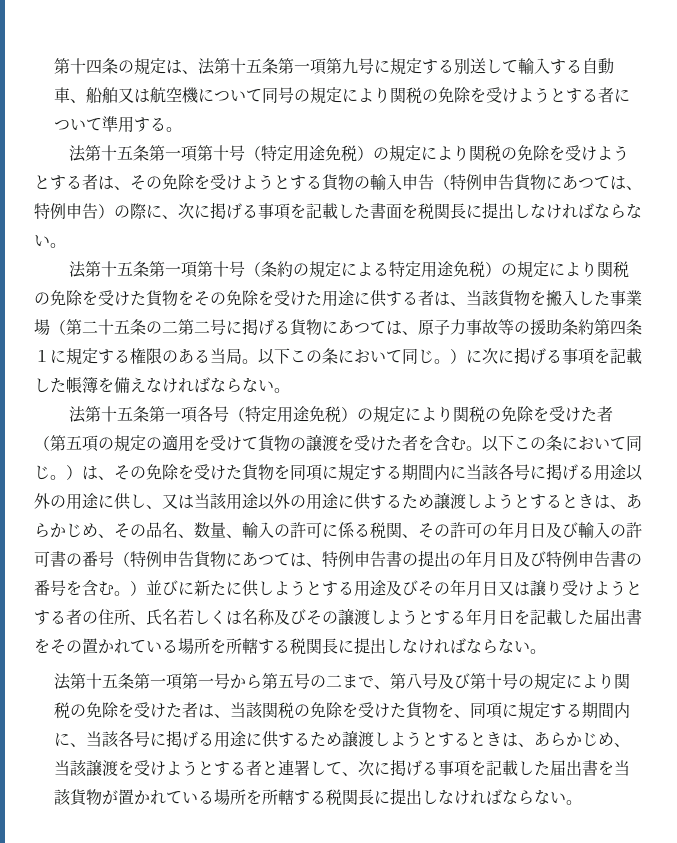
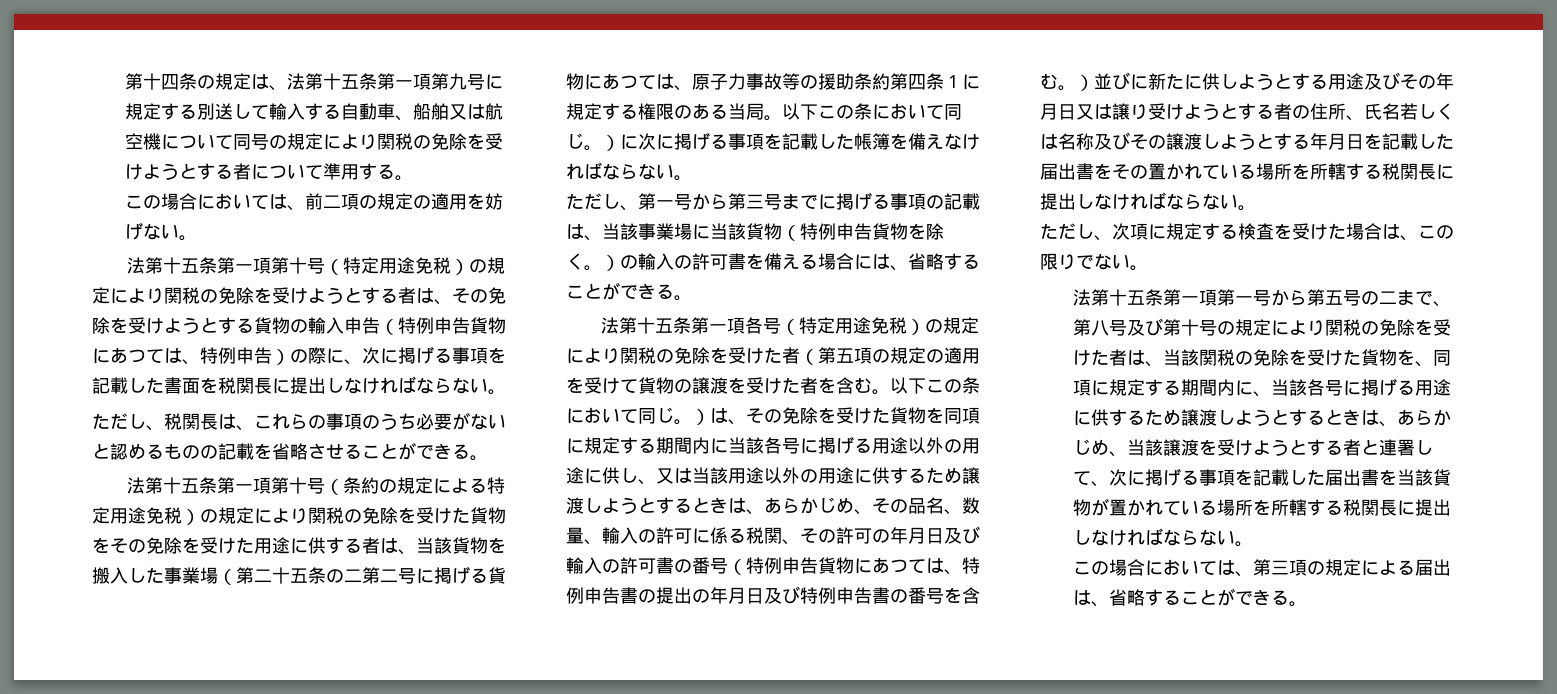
+ この場合においては、前二項の規定の適用を妨げない。
+ ただし、税関長は、これらの事項のうち必要がないと認めるものの記載を省略させることができる。
+ ただし、第一号から第三号までに掲げる事項の記載は、当該事業場に当該貨物（特例申告貨物を除く。）の輸入の許可書を備える場合には、省略することができる。
+ ただし、次項に規定する検査を受けた場合は、この限りでない。
+ この場合においては、第三項の規定による届出は、省略することができる。

